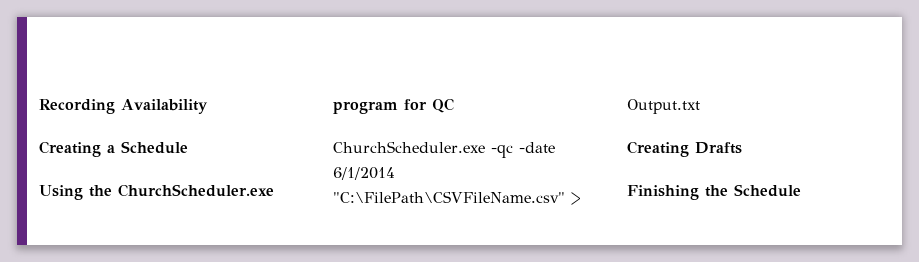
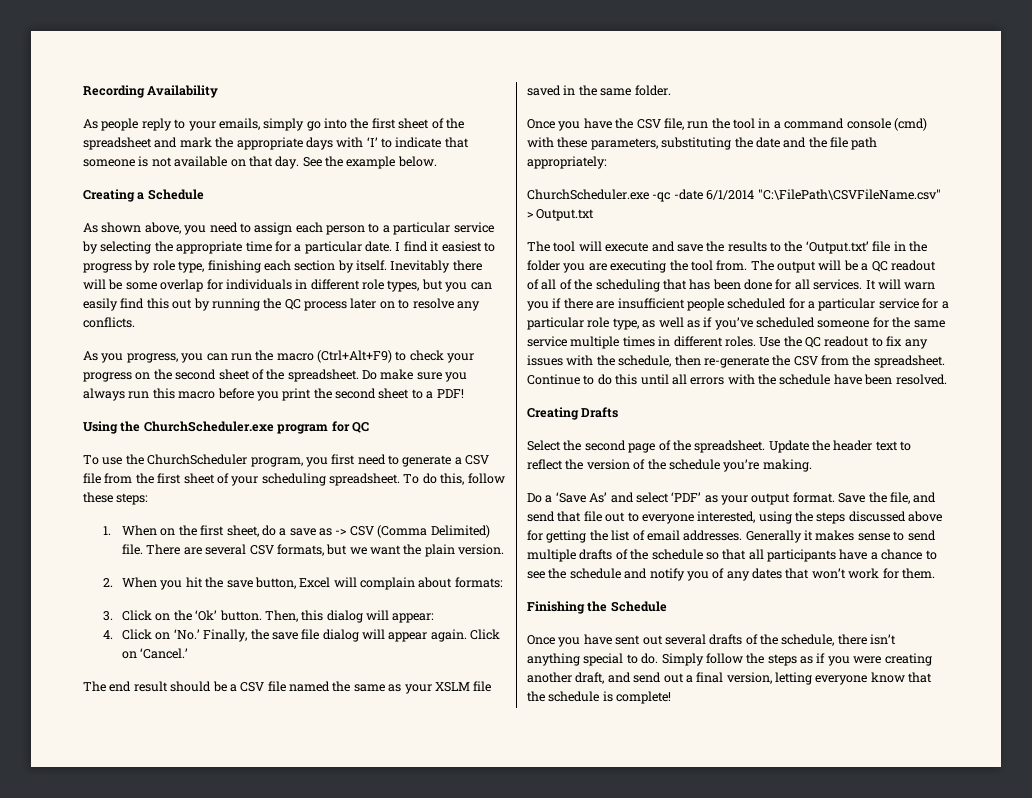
+ As people reply to your emails, simply go into the first sheet of the spreadsheet and mark the appropriate days with ‘I’ to indicate that someone is not available on that day. See the example below.
  Creating a Schedule
+ As shown above, you need to assign each person to a particular service by selecting the appropriate time for a particular date. I find it easiest to progress by role type, finishing each section by itself. Inevitably there will be some overlap for individuals in different role types, but you can easily find this out by running the QC process later on to resolve any conflicts.
+ As you progress, you can run the macro (Ctrl+Alt+F9) to check your progress on the second sheet of the spreadsheet. Do make sure you always run this macro before you print the second sheet to a PDF!
+ To use the ChurchScheduler program, you first need to generate a CSV file from the first sheet of your scheduling spreadsheet. To do this, follow these steps:
+ 1. When on the first sheet, do a save as -> CSV (Comma Delimited) file. There are several CSV formats, but we want the plain version.
+ 2. When you hit the save button, Excel will complain about formats:
+ 3. Click on the ‘Ok’ button. Then, this dialog will appear:
+ 4. Click on ‘No.’ Finally, the save file dialog will appear again. Click on ‘Cancel.’
+ The end result should be a CSV file named the same as your XSLM file saved in the same folder.
+ Once you have the CSV file, run the tool in a command console (cmd) with these parameters, substituting the date and the file path appropriately:
+ The tool will execute and save the results to the ‘Output.txt’ file in the folder you are executing the tool from. The output will be a QC readout of all of the scheduling that has been done for all services. It will warn you if there are insufficient people scheduled for a particular service for a particular role type, as well as if you’ve scheduled someone for the same service multiple times in different roles. Use the QC readout to fix any issues with the schedule, then re-generate the CSV from the spreadsheet. Continue to do this until all errors with the schedule have been resolved.
  Creating Drafts
+ Select the second page of the spreadsheet. Update the header text to reflect the version of the schedule you’re making.
+ Do a ‘Save As’ and select ‘PDF’ as your output format. Save the file, and send that file out to everyone interested, using the steps discussed above for getting the list of email addresses. Generally it makes sense to send multiple drafts of the schedule so that all participants have a chance to see the schedule and notify you of any dates that won’t work for them.
  Finishing the Schedule
+ Once you have sent out several drafts of the schedule, there isn’t anything special to do. Simply follow the steps as if you were creating another draft, and send out a final version, letting everyone know that the schedule is complete!

